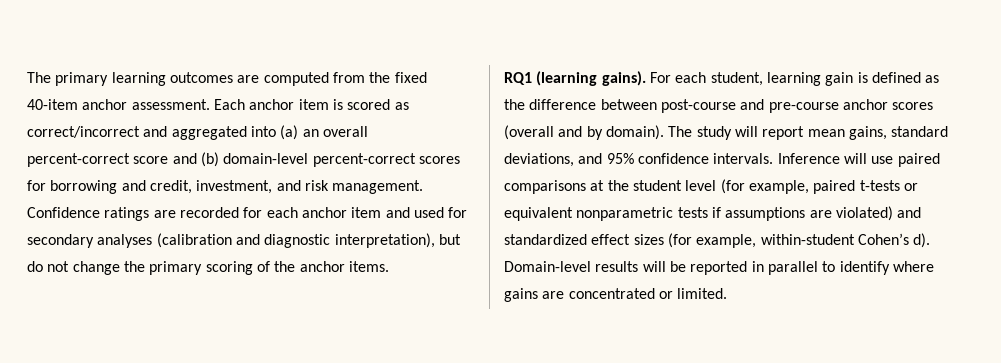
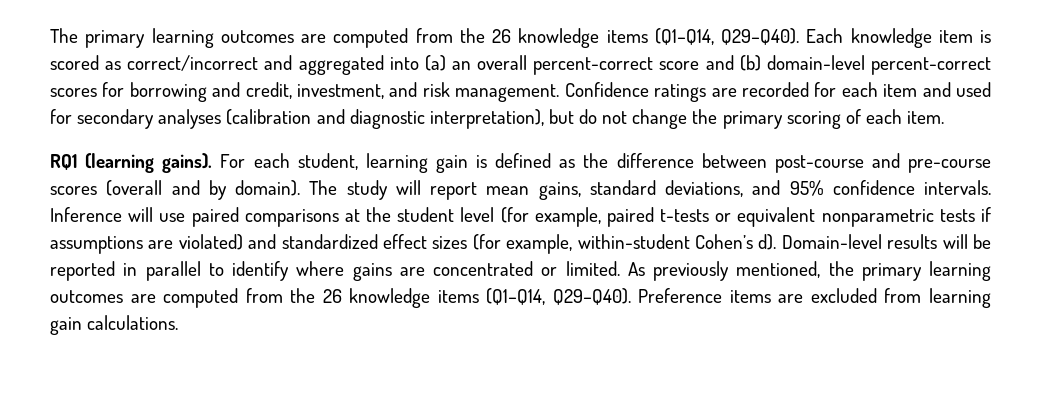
- The primary learning outcomes are computed from the fixed 40-item anchor assessment. Each anchor item is scored as correct/incorrect and aggregated into (a) an overall percent-correct score and (b) domain-level percent-correct scores for borrowing and credit, investment, and risk management.
+ The primary learning outcomes are computed from the 26 knowledge items (Q1–Q14, Q29–Q40). Each knowledge item is scored as correct/incorrect and aggregated into (a) an overall percent-correct score and (b) domain-level percent-correct scores for borrowing and credit, investment, and risk management.
- Confidence ratings are recorded for each anchor item and used for secondary analyses (calibration and diagnostic interpretation), but do not change the primary scoring of the anchor items.
+ Confidence ratings are recorded for each item and used for secondary analyses (calibration and diagnostic interpretation), but do not change the primary scoring of each item.
- For each student, learning gain is defined as the difference between post-course and pre-course anchor scores (overall and by domain).
+ For each student, learning gain is defined as the difference between post-course and pre-course scores (overall and by domain).
+ As previously mentioned, the primary learning outcomes are computed from the 26 knowledge items (Q1–Q14, Q29–Q40). Preference items are excluded from learning gain calculations.

